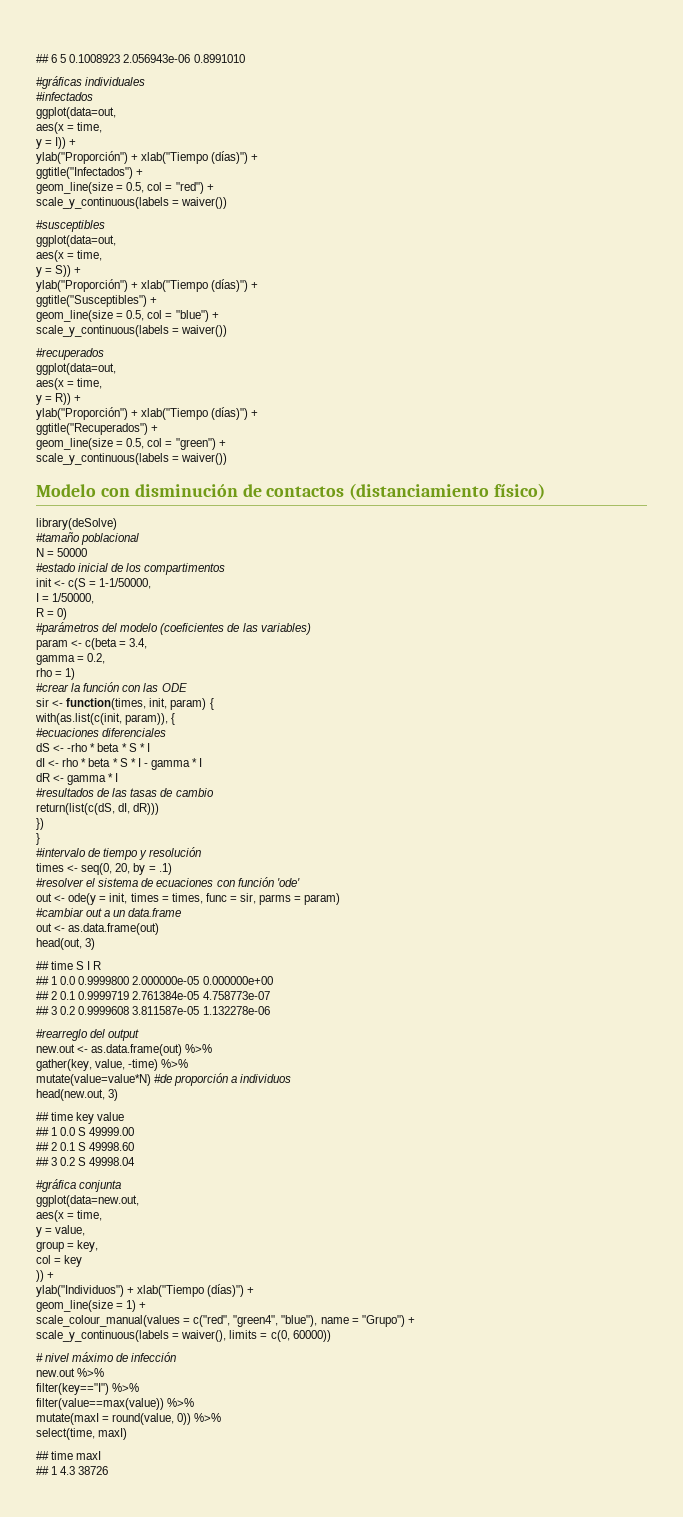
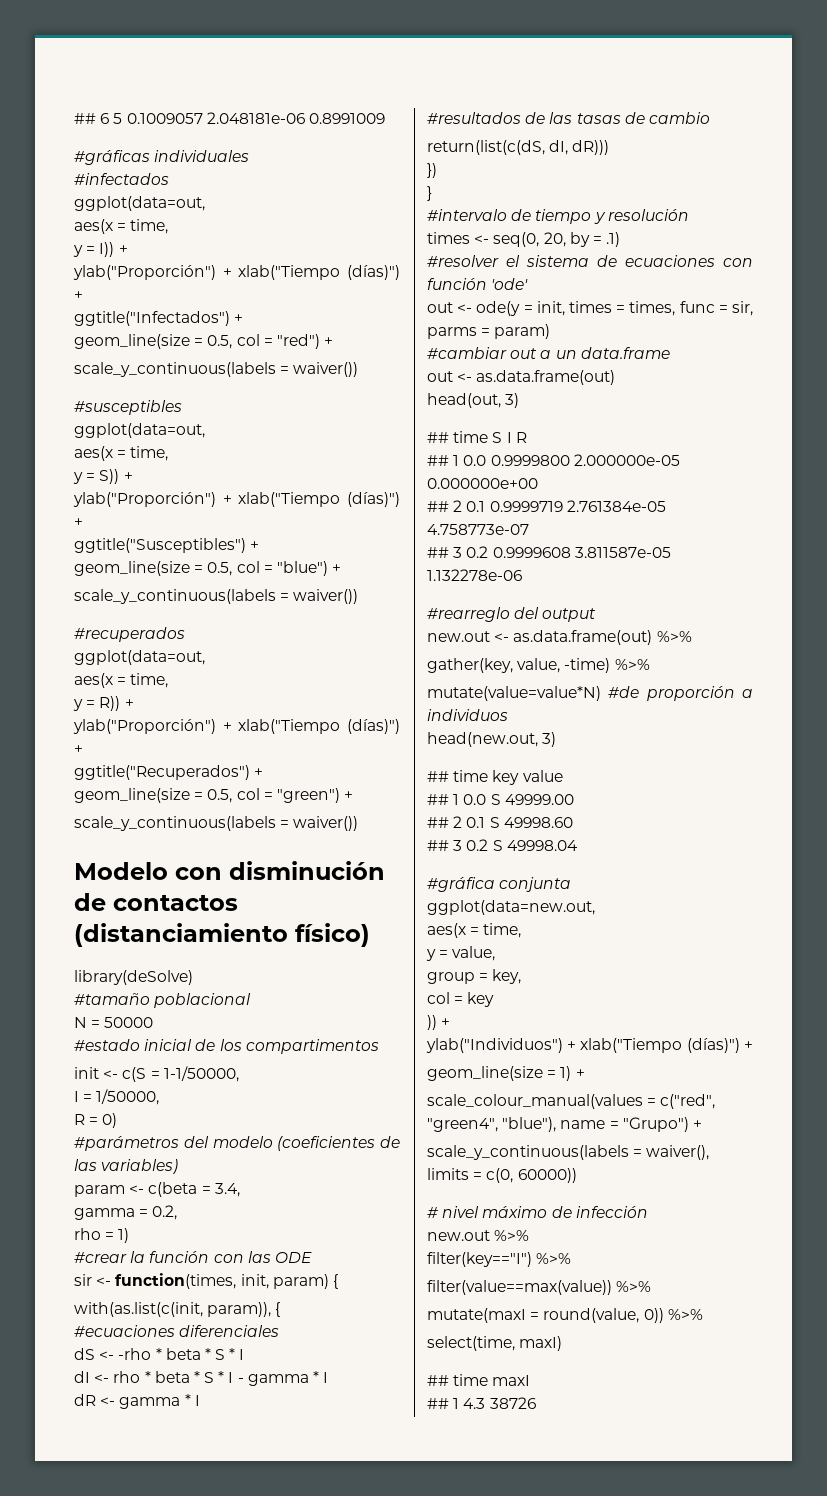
- ## 6 5 0.1008923 2.056943e-06 0.8991010
+ ## 6 5 0.1009057 2.048181e-06 0.8991009

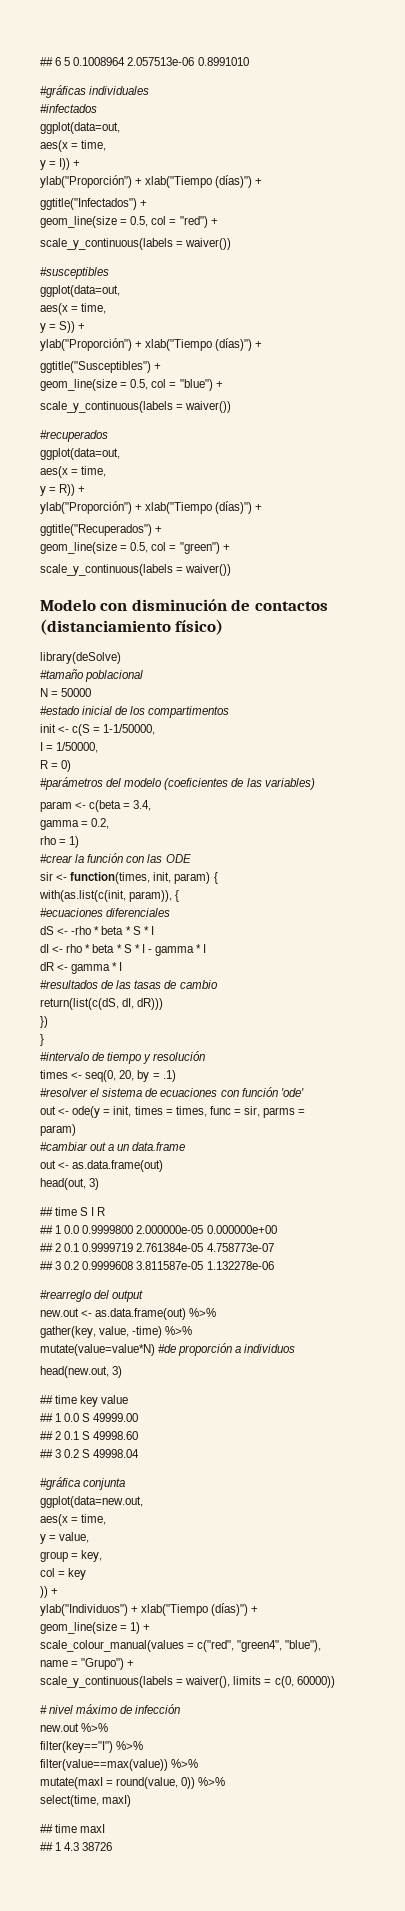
- ## 6 5 0.1009057 2.048181e-06 0.8991009
+ ## 6 5 0.1008964 2.057513e-06 0.8991010

